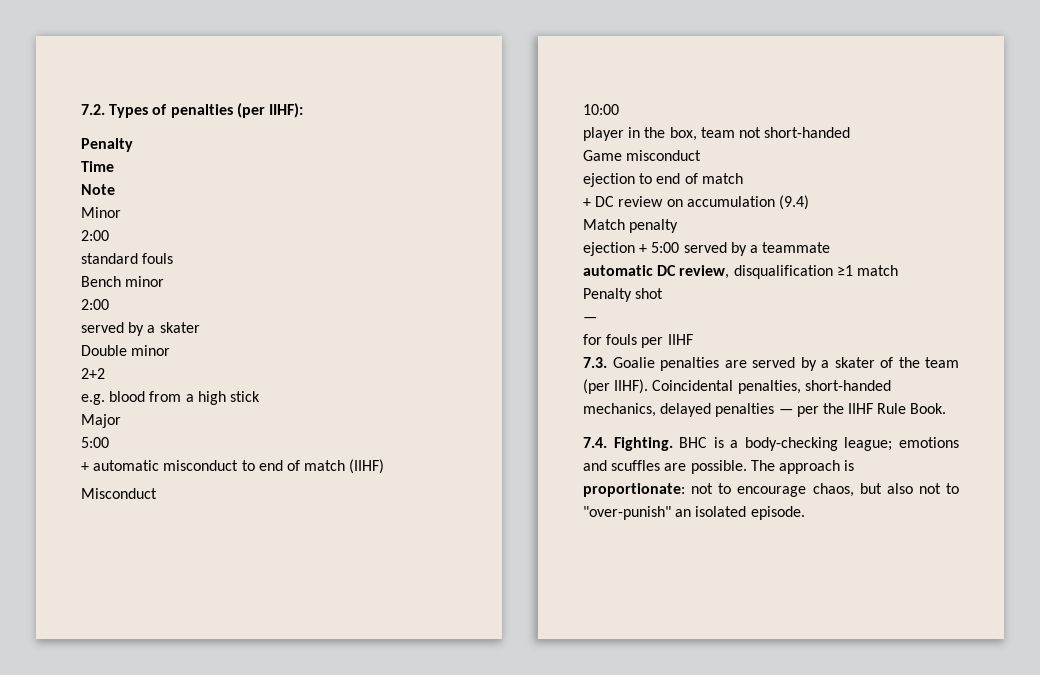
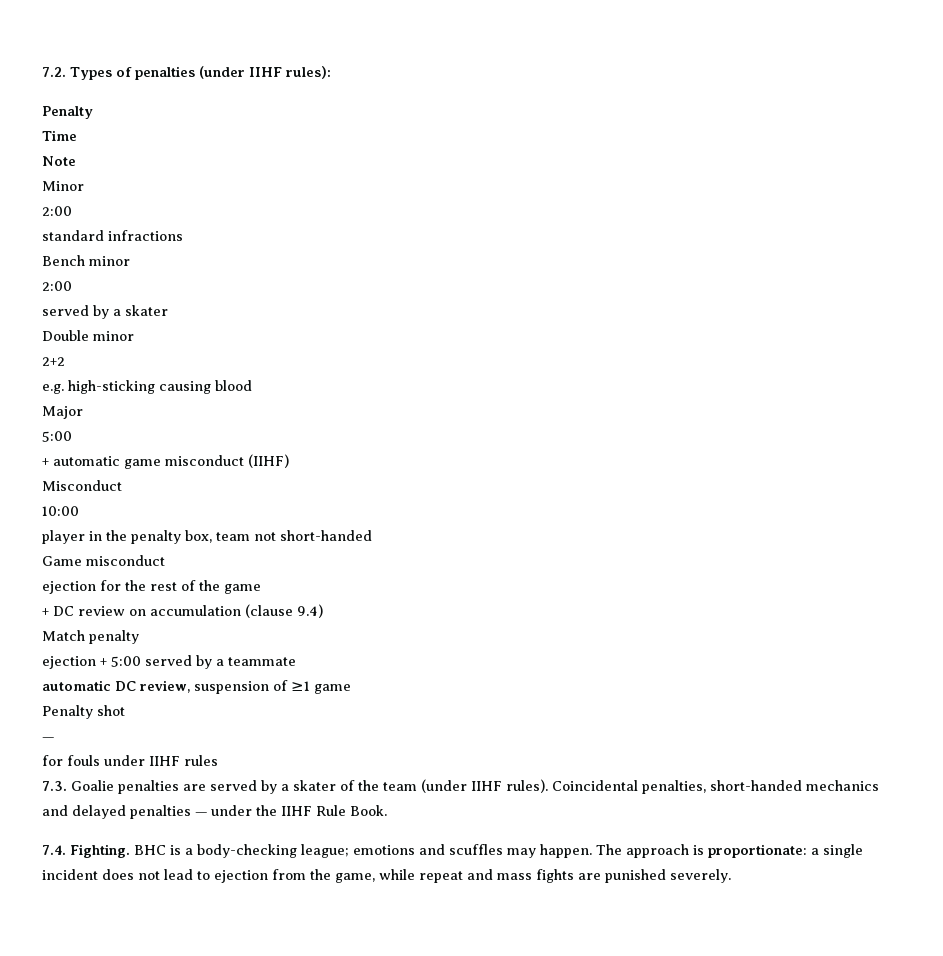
- 7.2. Types of penalties (per IIHF):
+ 7.2. Types of penalties (under IIHF rules):
- standard fouls
+ standard infractions
- e.g. blood from a high stick
+ e.g. high-sticking causing blood
- + automatic misconduct to end of match (IIHF)
+ + automatic game misconduct (IIHF)
- player in the box, team not short-handed
+ player in the penalty box, team not short-handed
- ejection to end of match
+ ejection for the rest of the game
- + DC review on accumulation (9.4)
+ + DC review on accumulation (clause 9.4)
- automatic DC review, disqualification ≥1 match
+ automatic DC review, suspension of ≥1 game
- for fouls per IIHF
+ for fouls under IIHF rules
- 7.3. Goalie penalties are served by a skater of the team (per IIHF).
+ 7.3. Goalie penalties are served by a skater of the team (under IIHF rules).
- Coincidental penalties, short-handed mechanics, delayed penalties — per the IIHF Rule Book.
+ Coincidental penalties, short-handed mechanics and delayed penalties — under the IIHF Rule Book.
- BHC is a body-checking league; emotions and scuffles are possible.
+ BHC is a body-checking league; emotions and scuffles may happen.
- The approach is proportionate: not to encourage chaos, but also not to "over-punish" an isolated episode.
+ The approach is proportionate: a single incident does not lead to ejection from the game, while repeat and mass fights are punished severely.

